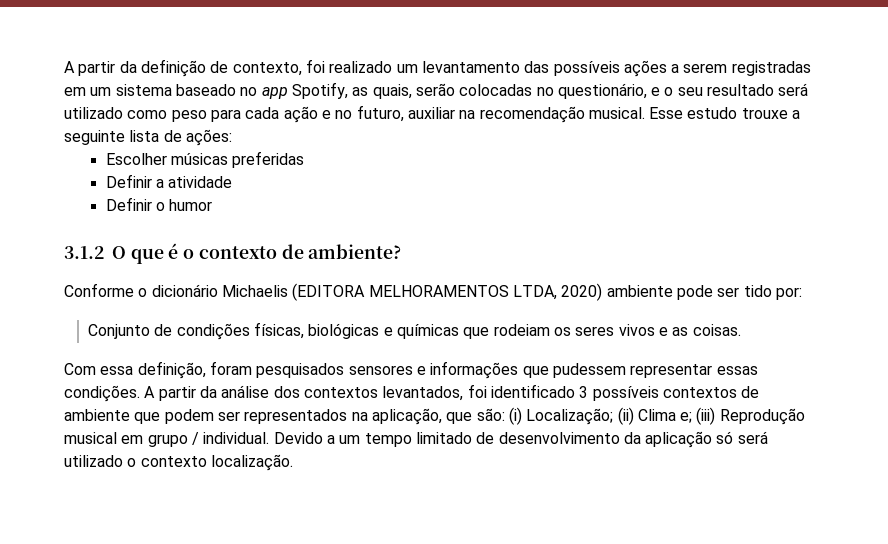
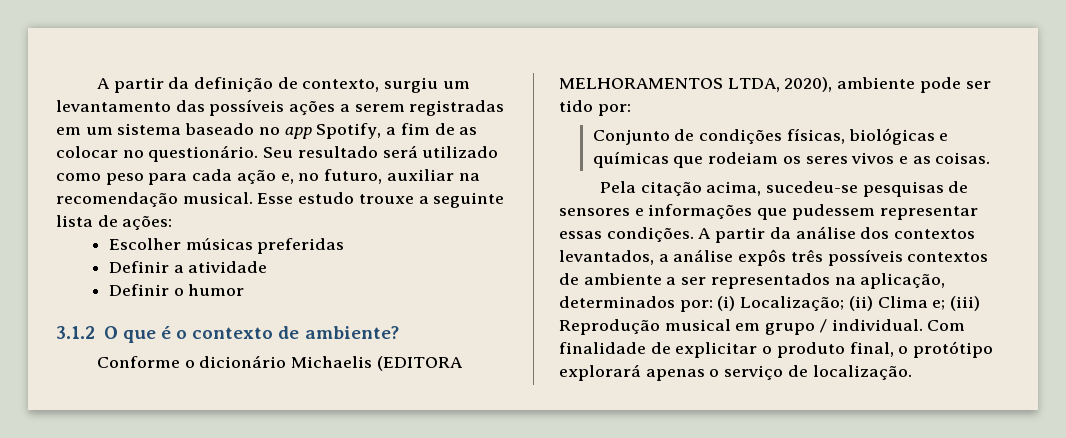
- A partir da definição de contexto, foi realizado um levantamento das possíveis ações a serem registradas em um sistema baseado no app Spotify, as quais, serão colocadas no questionário, e o seu resultado será utilizado como peso para cada ação e no futuro, auxiliar na recomendação musical.
+ A partir da definição de contexto, surgiu um levantamento das possíveis ações a serem registradas em um sistema baseado no app Spotify, a fim de as colocar no questionário. Seu resultado será utilizado como peso para cada ação e, no futuro, auxiliar na recomendação musical.
- Conforme o dicionário Michaelis (EDITORA MELHORAMENTOS LTDA, 2020) ambiente pode ser tido por:
+ Conforme o dicionário Michaelis (EDITORA MELHORAMENTOS LTDA, 2020), ambiente pode ser tido por:
- Com essa definição, foram pesquisados sensores e informações que pudessem representar essas condições.
+ Pela citação acima, sucedeu-se pesquisas de sensores e informações que pudessem representar essas condições.
- A partir da análise dos contextos levantados, foi identificado 3 possíveis contextos de ambiente que podem ser representados na aplicação, que são: (i) Localização; (ii) Clima e; (iii) Reprodução musical em grupo / individual.
+ A partir da análise dos contextos levantados, a análise expôs três possíveis contextos de ambiente a ser representados na aplicação, determinados por: (i) Localização; (ii) Clima e; (iii) Reprodução musical em grupo / individual.
- Devido a um tempo limitado de desenvolvimento da aplicação só será utilizado o contexto localização.
+ Com finalidade de explicitar o produto final, o protótipo explorará apenas o serviço de localização.

